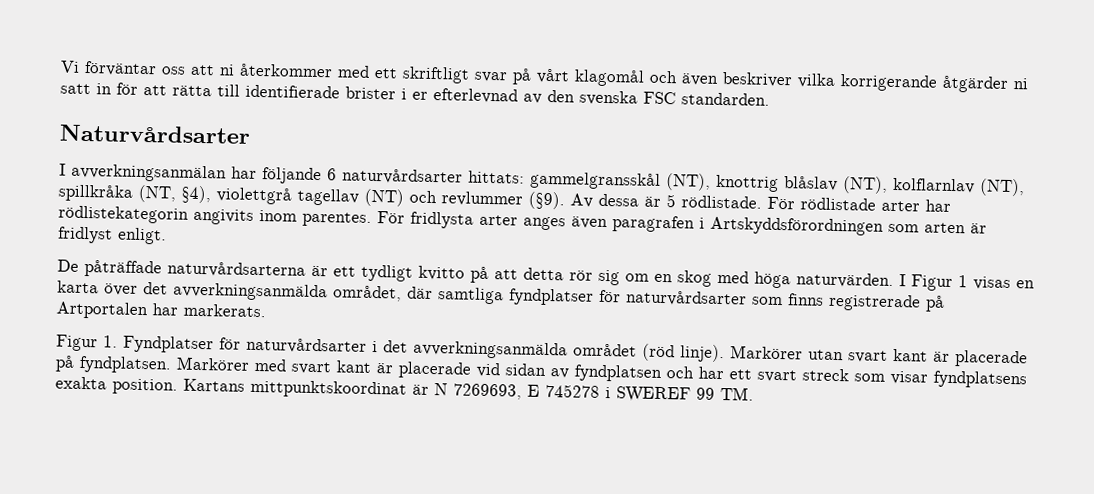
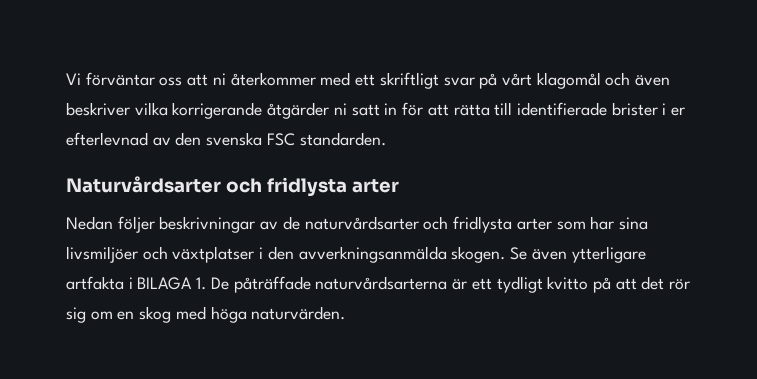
- Naturvårdsarter
- I avverkningsanmälan har följande 6 naturvårdsarter hittats: gammelgransskål (NT), knottrig blåslav (NT), kolflarnlav (NT), spillkråka (NT, §4), violettgrå tagellav (NT) och revlummer (§9). Av dessa är 5 rödlistade. För rödlistade arter har rödlistekategorin angivits inom parentes. För fridlysta arter anges även paragrafen i Artskyddsförordningen som arten är fridlyst enligt.
- De påträffade naturvårdsarterna är ett tydligt kvitto på att detta rör sig om en skog med höga naturvärden. I Figur 1 visas en karta över det avverkningsanmälda området, där samtliga fyndplatser för naturvårdsarter som finns registrerade på Artportalen har markerats.
- Figur 1. Fyndplatser för naturvårdsarter i det avverkningsanmälda området (röd linje). Markörer utan svart kant är placerade på fyndplatsen. Markörer med svart kant är placerade vid sidan av fyndplatsen och har ett svart streck som visar fyndplatsens exakta position. Kartans mittpunktskoordinat är N 7269693, E 745278 i SWEREF 99 TM.
+ Naturvårdsarter och fridlysta arter
+ Nedan följer beskrivningar av de naturvårdsarter och fridlysta arter som har sina livsmiljöer och växtplatser i den avverkningsanmälda skogen. Se även ytterligare artfakta i BILAGA 1. De påträffade naturvårdsarterna är ett tydligt kvitto på att det rör sig om en skog med höga naturvärden.

